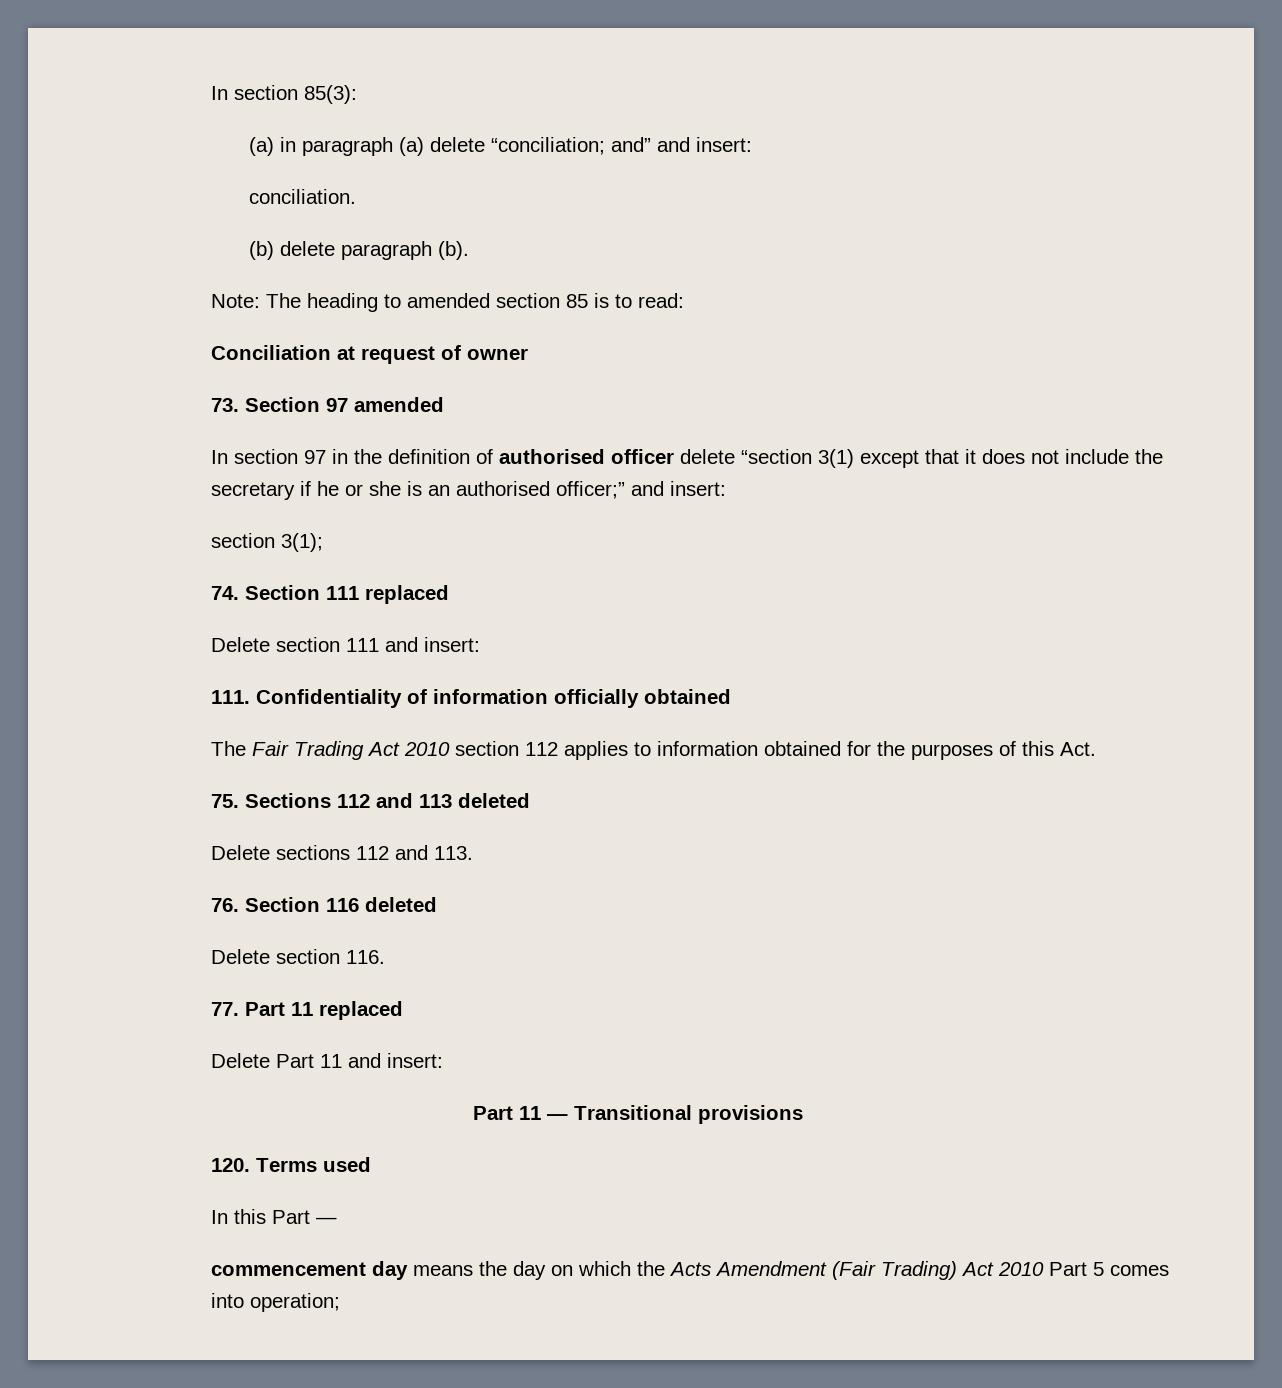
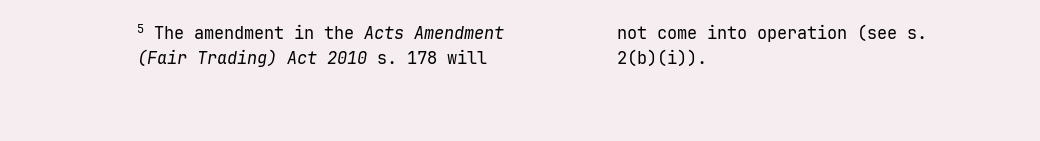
- In section 85(3):
- (a) in paragraph (a) delete “conciliation; and” and insert:
- conciliation.
- (b) delete paragraph (b).
- Note: The heading to amended section 85 is to read:
- Conciliation at request of owner
- 73. Section 97 amended
- In section 97 in the definition of authorised officer delete “section 3(1) except that it does not include the secretary if he or she is an authorised officer;” and insert:
- section 3(1);
- 74. Section 111 replaced
- Delete section 111 and insert:
- 111. Confidentiality of information officially obtained
- The Fair Trading Act 2010 section 112 applies to information obtained for the purposes of this Act.
- 75. Sections 112 and 113 deleted
- Delete sections 112 and 113.
- 76. Section 116 deleted
- Delete section 116.
- 77. Part 11 replaced
- Delete Part 11 and insert:
- Part 11 — Transitional provisions
- 120. Terms used
- In this Part —
- commencement day means the day on which the Acts Amendment (Fair Trading) Act 2010 Part 5 comes into operation;
+ 5 The amendment in the Acts Amendment (Fair Trading) Act 2010 s. 178 will not come into operation (see s. 2(b)(i)).

